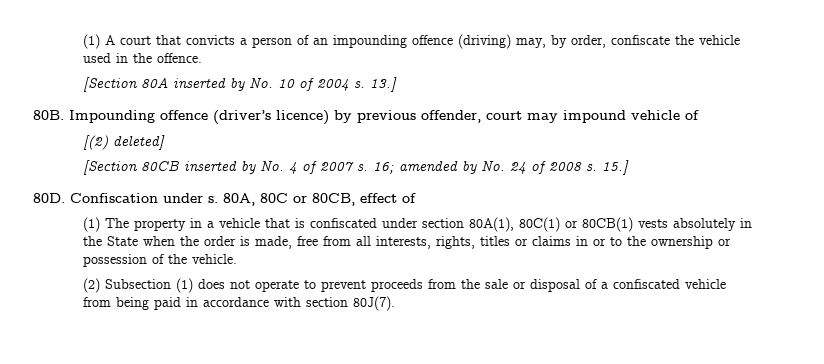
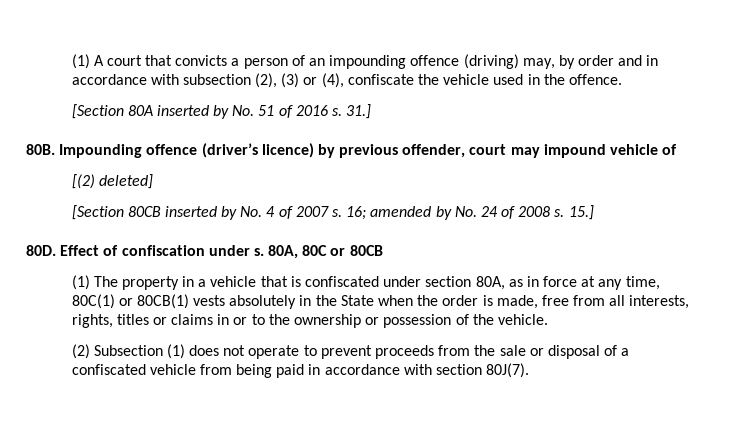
- (1) A court that convicts a person of an impounding offence (driving) may, by order, confiscate the vehicle used in the offence.
+ (1) A court that convicts a person of an impounding offence (driving) may, by order and in accordance with subsection (2), (3) or (4), confiscate the vehicle used in the offence.
- [Section 80A inserted by No. 10 of 2004 s. 13.]
+ [Section 80A inserted by No. 51 of 2016 s. 31.]
- Confiscation under s.
+ Effect of confiscation under s.
- 80A, 80C or 80CB, effect of
+ 80A, 80C or 80CB
- (1) The property in a vehicle that is confiscated under section 80A(1), 80C(1) or 80CB(1) vests absolutely in the State when the order is made, free from all interests, rights, titles or claims in or to the ownership or possession of the vehicle.
+ (1) The property in a vehicle that is confiscated under section 80A, as in force at any time, 80C(1) or 80CB(1) vests absolutely in the State when the order is made, free from all interests, rights, titles or claims in or to the ownership or possession of the vehicle.

